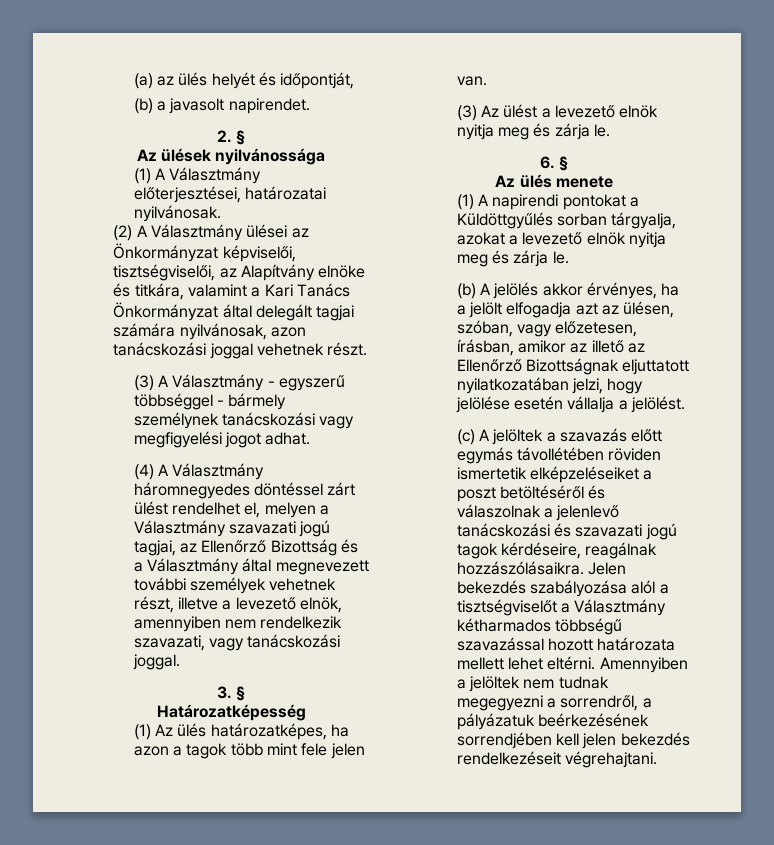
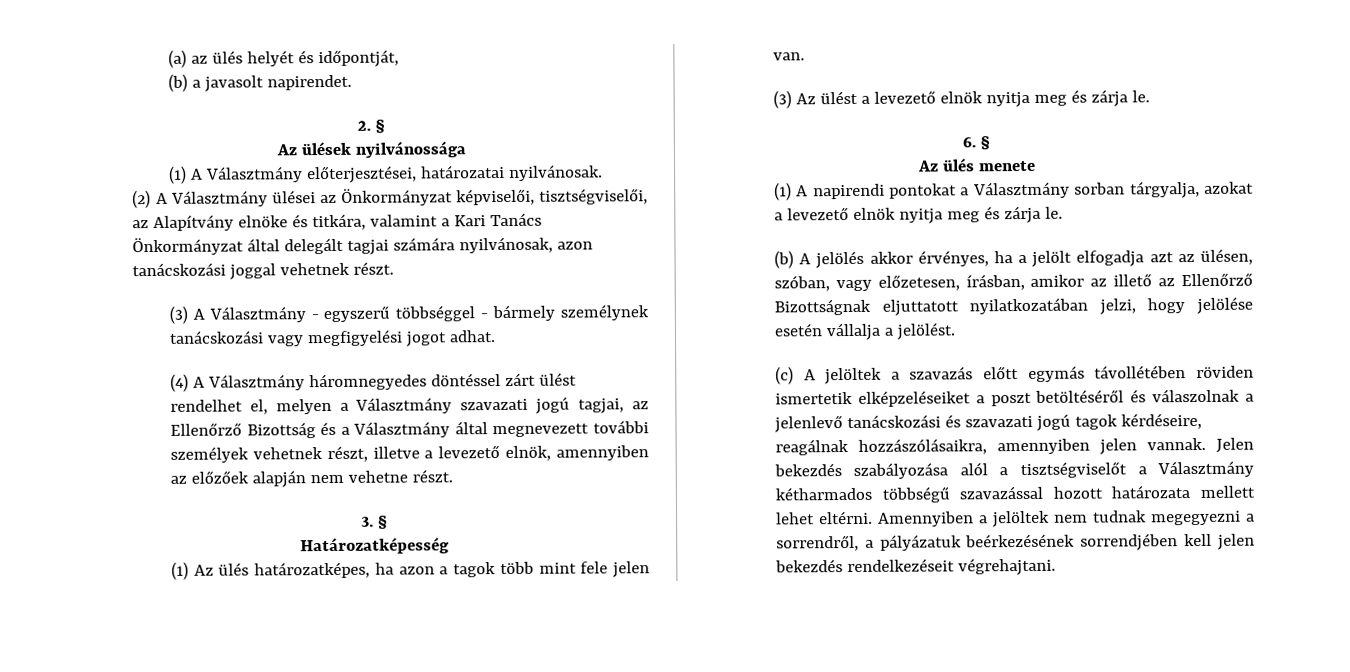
- (4) A Választmány háromnegyedes döntéssel zárt ülést rendelhet el, melyen a Választmány szavazati jogú tagjai, az Ellenőrző Bizottság és a Választmány által megnevezett további személyek vehetnek részt, illetve a levezető elnök, amennyiben nem rendelkezik szavazati, vagy tanácskozási joggal.
+ (4) A Választmány háromnegyedes döntéssel zárt ülést rendelhet el, melyen a Választmány szavazati jogú tagjai, az Ellenőrző Bizottság és a Választmány által megnevezett további személyek vehetnek részt, illetve a levezető elnök, amennyiben az előzőek alapján nem vehetne részt.
- (1) A napirendi pontokat a Küldöttgyűlés sorban tárgyalja, azokat a levezető elnök nyitja meg és zárja le.
+ (1) A napirendi pontokat a Választmány sorban tárgyalja, azokat a levezető elnök nyitja meg és zárja le.
- (c) A jelöltek a szavazás előtt egymás távollétében röviden ismertetik elképzeléseiket a poszt betöltéséről és válaszolnak a jelenlevő tanácskozási és szavazati jogú tagok kérdéseire, reagálnak hozzászólásaikra.
+ (c) A jelöltek a szavazás előtt egymás távollétében röviden ismertetik elképzeléseiket a poszt betöltéséről és válaszolnak a jelenlevő tanácskozási és szavazati jogú tagok kérdéseire, reagálnak hozzászólásaikra, amennyiben jelen vannak.

